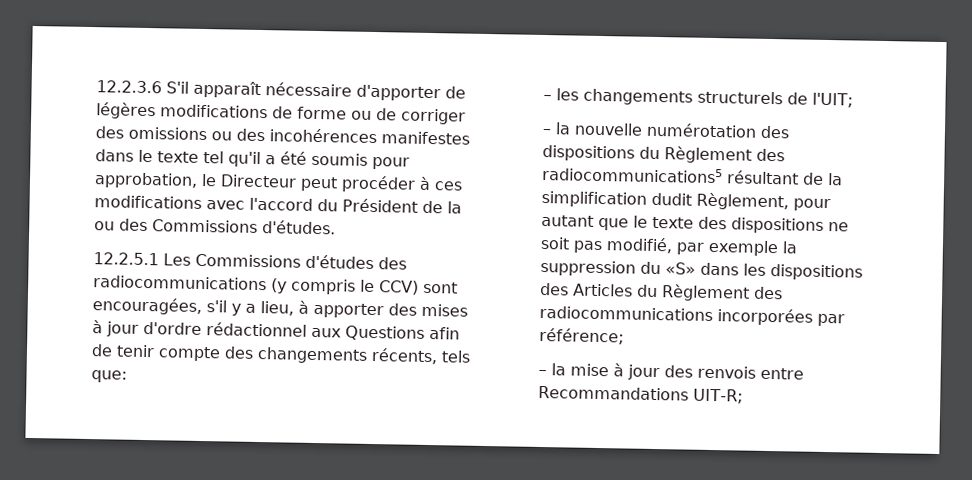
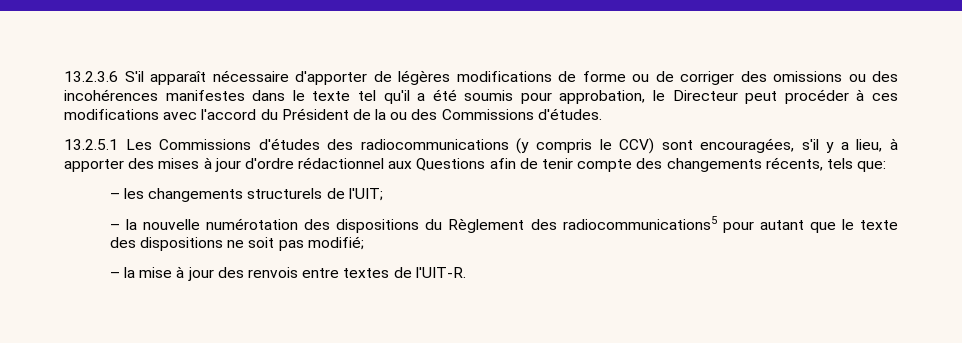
- 12.2.3.6 S'il apparaît nécessaire d'apporter de légères modifications de forme ou de corriger des omissions ou des incohérences manifestes dans le texte tel qu'il a été soumis pour approbation, le Directeur peut procéder à ces modifications avec l'accord du Président de la ou des Commissions d'études.
+ 13.2.3.6 S'il apparaît nécessaire d'apporter de légères modifications de forme ou de corriger des omissions ou des incohérences manifestes dans le texte tel qu'il a été soumis pour approbation, le Directeur peut procéder à ces modifications avec l'accord du Président de la ou des Commissions d'études.
- 12.2.5.1 Les Commissions d'études des radiocommunications (y compris le CCV) sont encouragées, s'il y a lieu, à apporter des mises à jour d'ordre rédactionnel aux Questions afin de tenir compte des changements récents, tels que:
+ 13.2.5.1 Les Commissions d'études des radiocommunications (y compris le CCV) sont encouragées, s'il y a lieu, à apporter des mises à jour d'ordre rédactionnel aux Questions afin de tenir compte des changements récents, tels que:
- – la nouvelle numérotation des dispositions du Règlement des radiocommunications5 résultant de la simplification dudit Règlement, pour autant que le texte des dispositions ne soit pas modifié, par exemple la suppression du «S» dans les dispositions des Articles du Règlement des radiocommunications incorporées par référence;
+ – la nouvelle numérotation des dispositions du Règlement des radiocommunications5 pour autant que le texte des dispositions ne soit pas modifié;
- – la mise à jour des renvois entre Recommandations UIT-R;
+ – la mise à jour des renvois entre textes de l'UIT-R.

